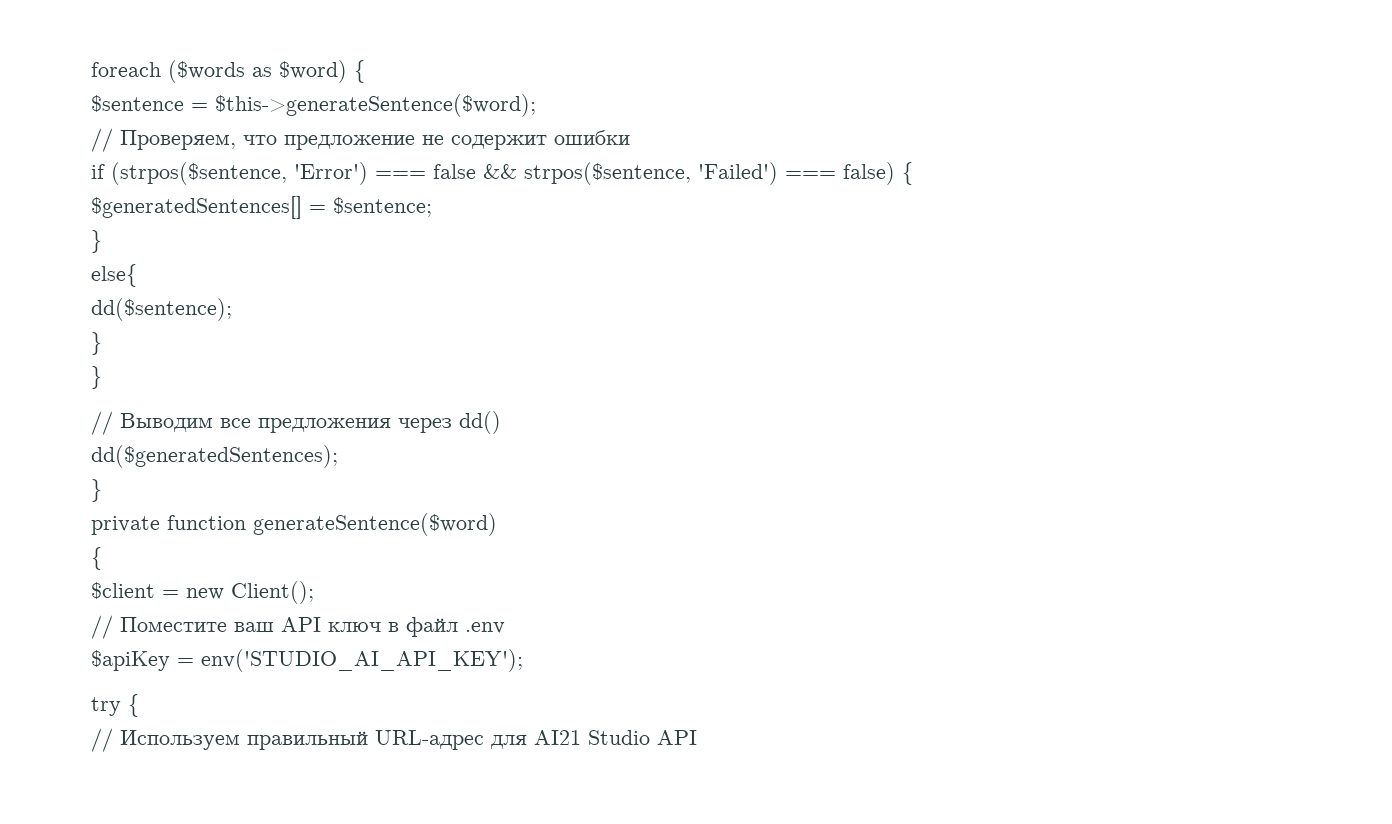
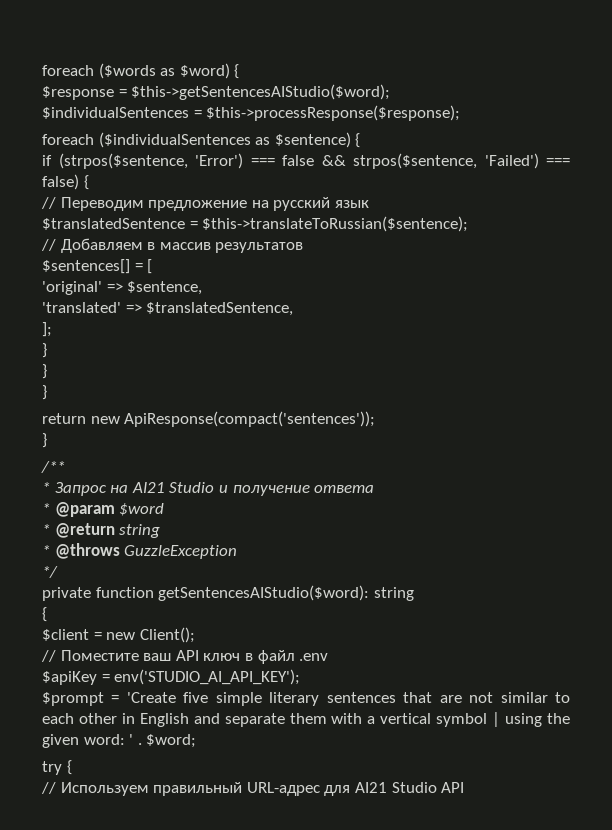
- $sentence = $this->generateSentence($word);
- // Проверяем, что предложение не содержит ошибки
+ $response = $this->getSentencesAIStudio($word);
+ $individualSentences = $this->processResponse($response);
+ foreach ($individualSentences as $sentence) {
- $generatedSentences[] = $sentence;
- }
- else{
- dd($sentence);
+ // Переводим предложение на русский язык
+ $translatedSentence = $this->translateToRussian($sentence);
+ // Добавляем в массив результатов
+ $sentences[] = [
+ 'original' => $sentence,
+ 'translated' => $translatedSentence,
+ ];
  }
  }
- // Выводим все предложения через dd()
- dd($generatedSentences);
  }
+ return new ApiResponse(compact('sentences'));
+ }
+ /**
+ * Запрос на AI21 Studio и получение ответа
+ * @param $word
+ * @return string
+ * @throws GuzzleException
+ */
- private function generateSentence($word)
+ private function getSentencesAIStudio($word): string
+ $prompt = 'Create five simple literary sentences that are not similar to each other in English and separate them with a vertical symbol | using the given word: ' . $word;

